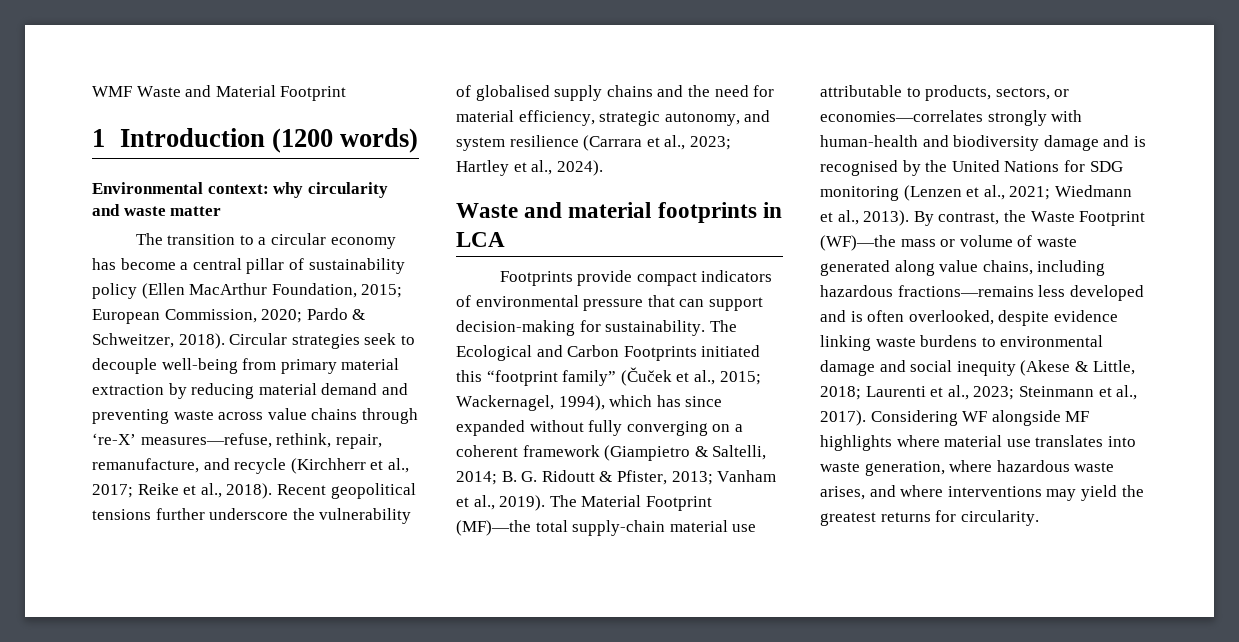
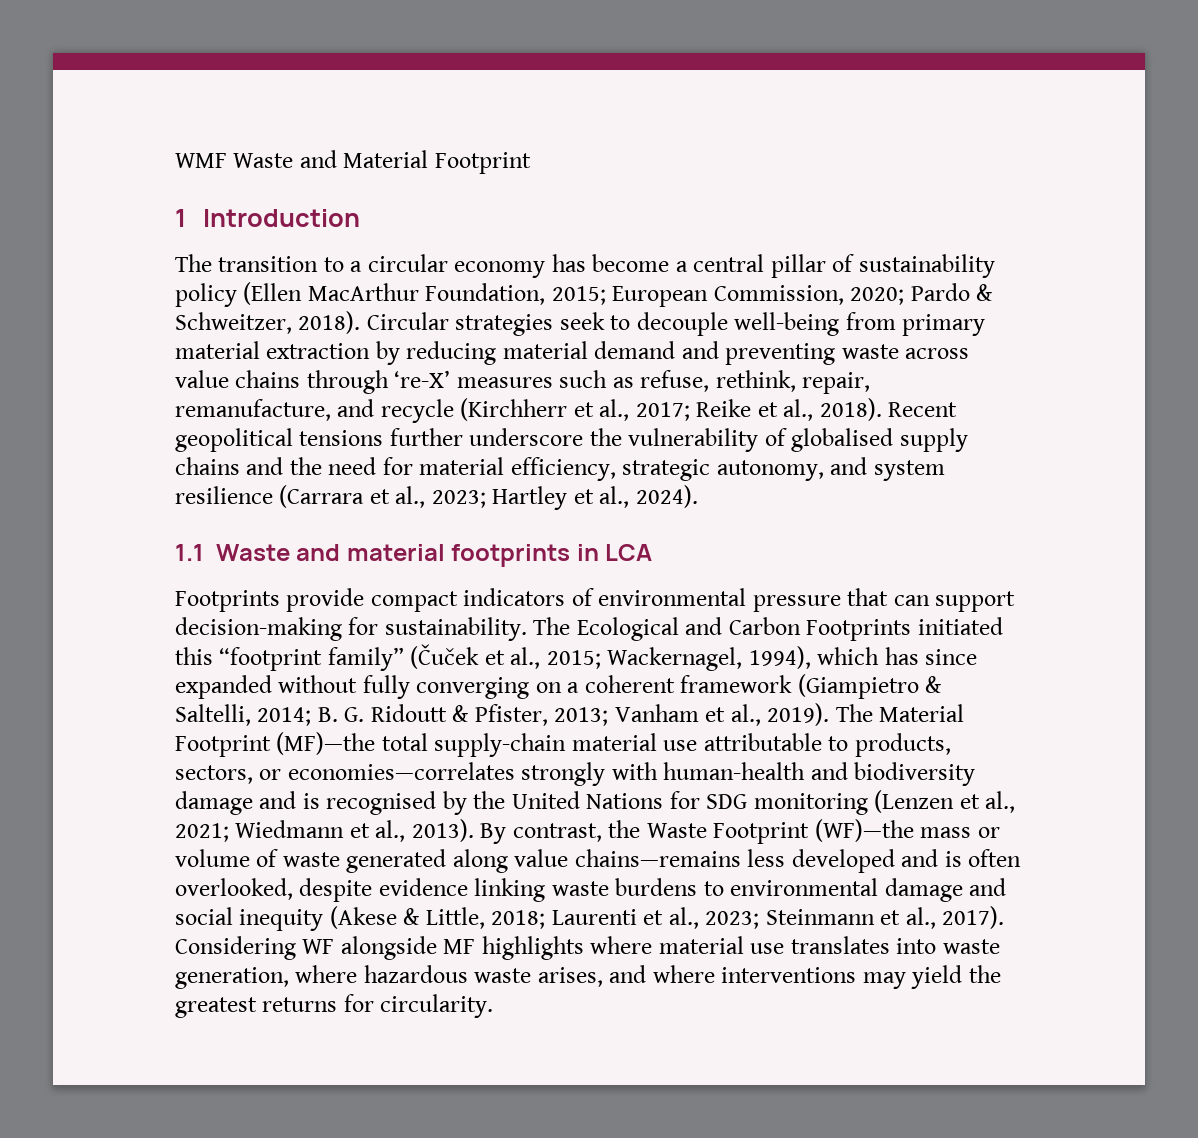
- 1 Introduction (1200 words)
- Environmental context: why circularity and waste matter
+ 1 Introduction
- Circular strategies seek to decouple well-being from primary material extraction by reducing material demand and preventing waste across value chains through ‘re-X’ measures—refuse, rethink, repair, remanufacture, and recycle (Kirchherr et al., 2017; Reike et al., 2018).
+ Circular strategies seek to decouple well-being from primary material extraction by reducing material demand and preventing waste across value chains through ‘re-X’ measures such as refuse, rethink, repair, remanufacture, and recycle (Kirchherr et al., 2017; Reike et al., 2018).
- Waste and material footprints in LCA
+ 1.1 Waste and material footprints in LCA
- By contrast, the Waste Footprint (WF)—the mass or volume of waste generated along value chains, including hazardous fractions—remains less developed and is often overlooked, despite evidence linking waste burdens to environmental damage and social inequity (Akese & Little, 2018; Laurenti et al., 2023; Steinmann et al., 2017).
+ By contrast, the Waste Footprint (WF)—the mass or volume of waste generated along value chains—remains less developed and is often overlooked, despite evidence linking waste burdens to environmental damage and social inequity (Akese & Little, 2018; Laurenti et al., 2023; Steinmann et al., 2017).

